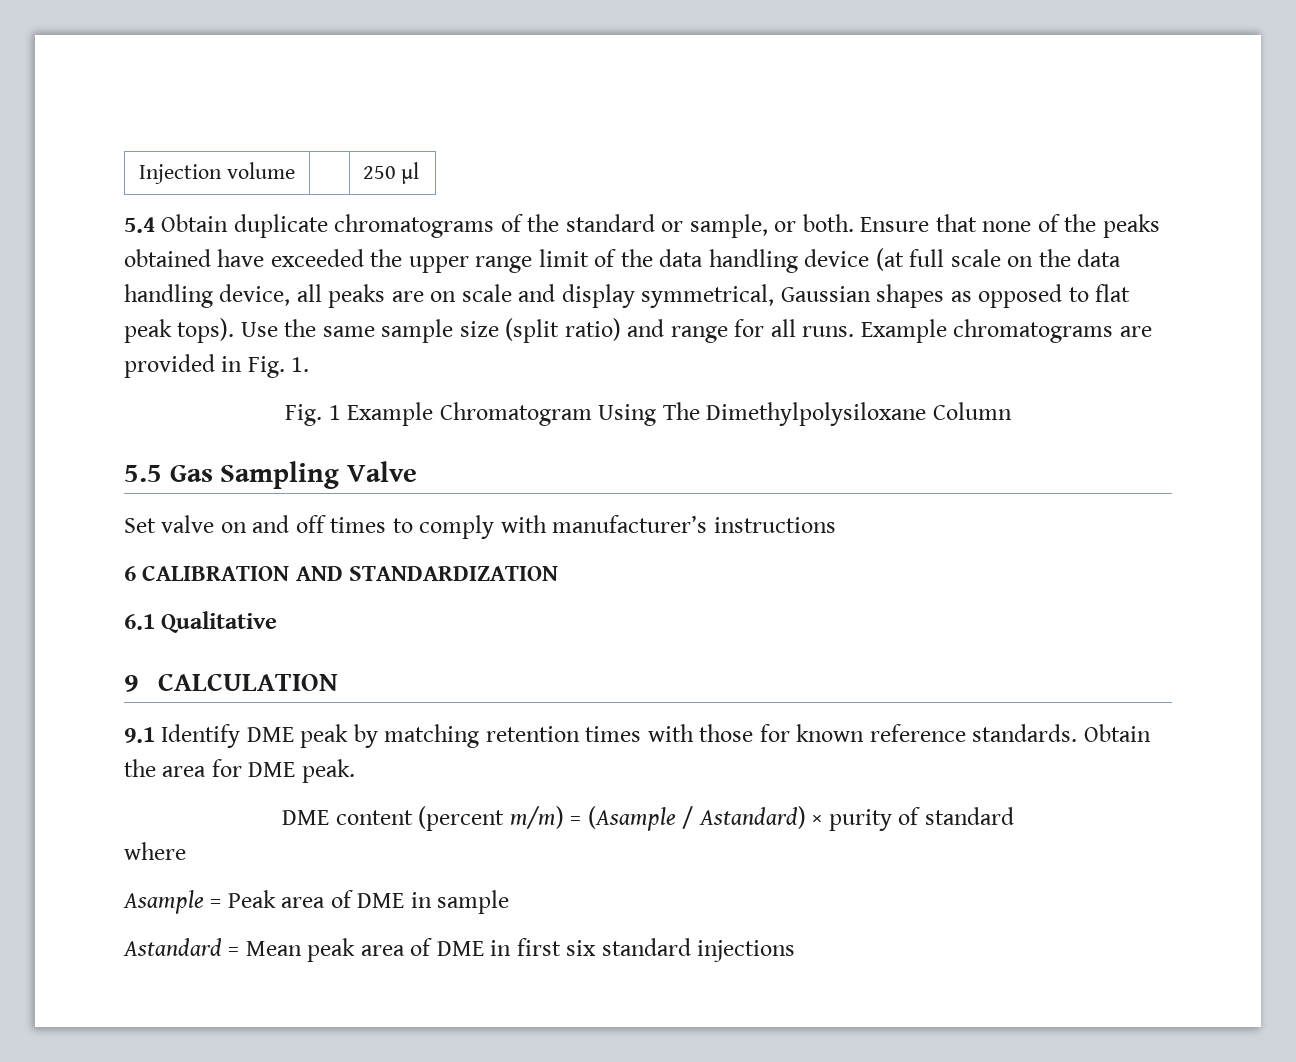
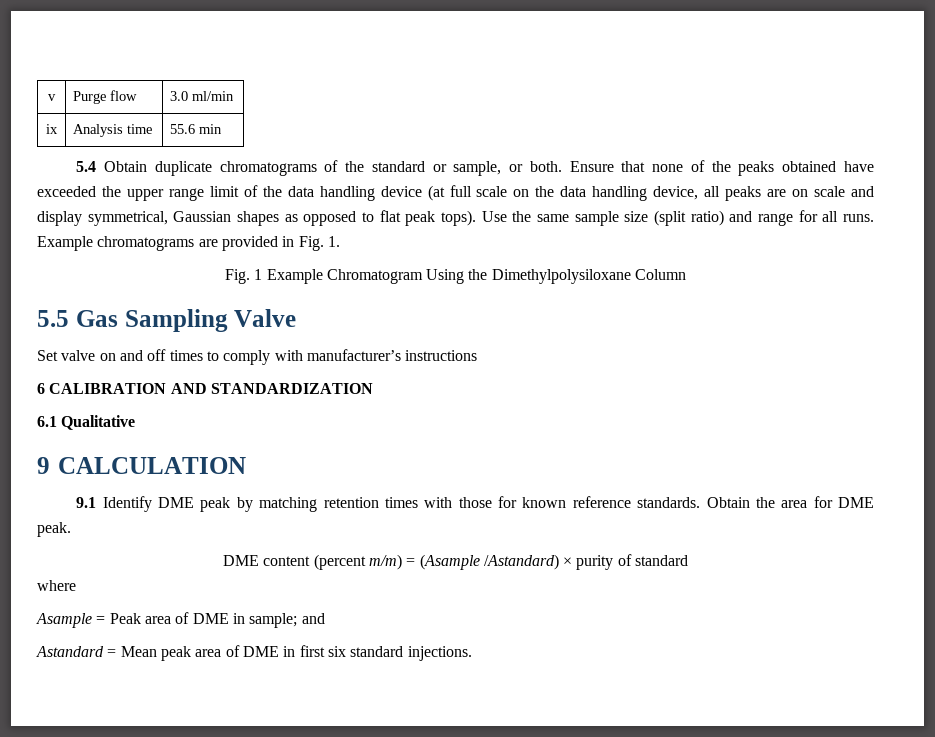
- Injection volume | | 250 µl
+ v | Purge flow | 3.0 ml/min
+ ix | Analysis time | 55.6 min
- Fig. 1 Example Chromatogram Using The Dimethylpolysiloxane Column
+ Fig. 1 Example Chromatogram Using the Dimethylpolysiloxane Column
- DME content (percent m/m) = (Asample / Astandard) × purity of standard
+ DME content (percent m/m) = (Asample /Astandard) × purity of standard
- Asample = Peak area of DME in sample
+ Asample = Peak area of DME in sample; and
- Astandard = Mean peak area of DME in first six standard injections
+ Astandard = Mean peak area of DME in first six standard injections.

